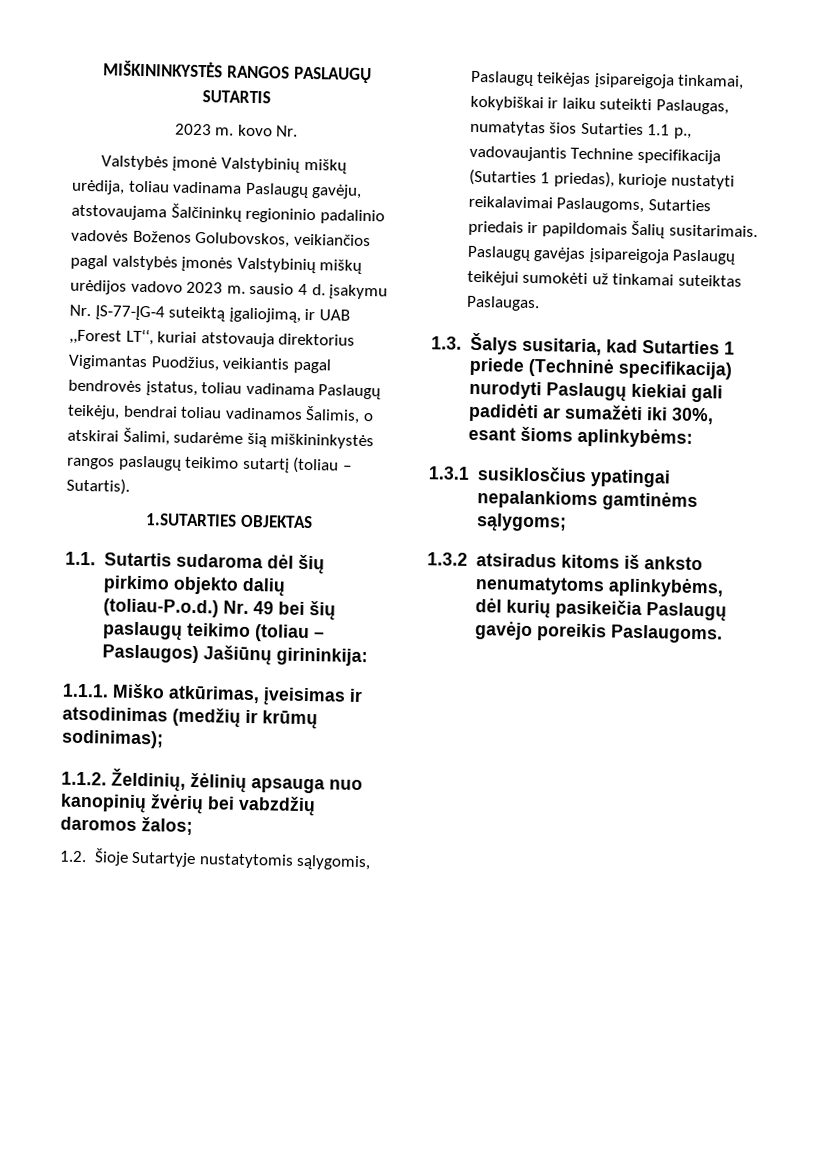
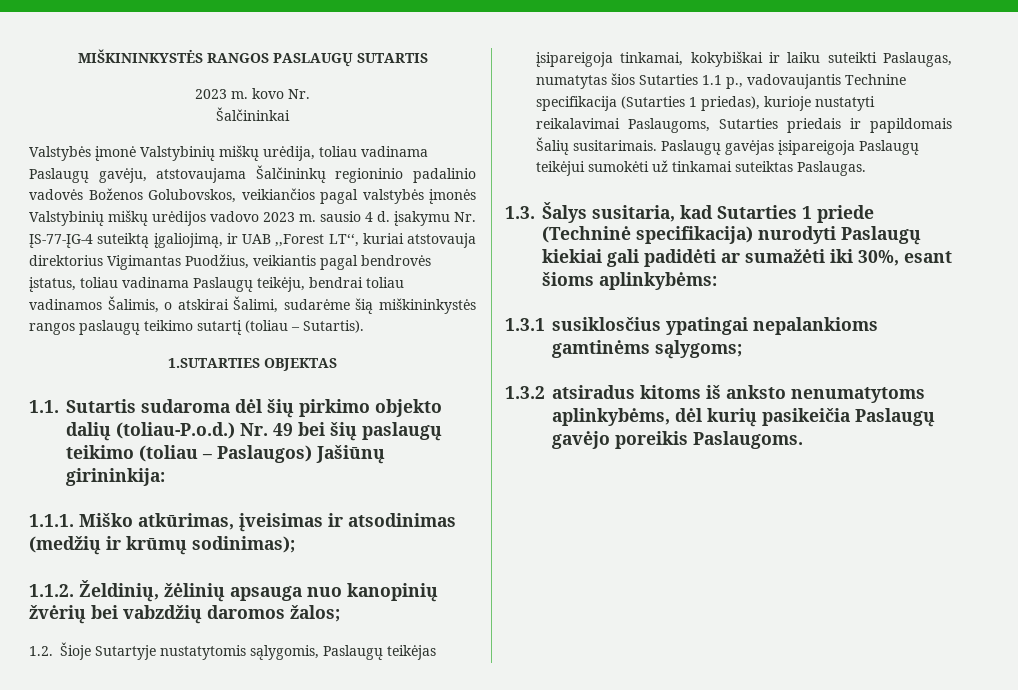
+ Šalčininkai

